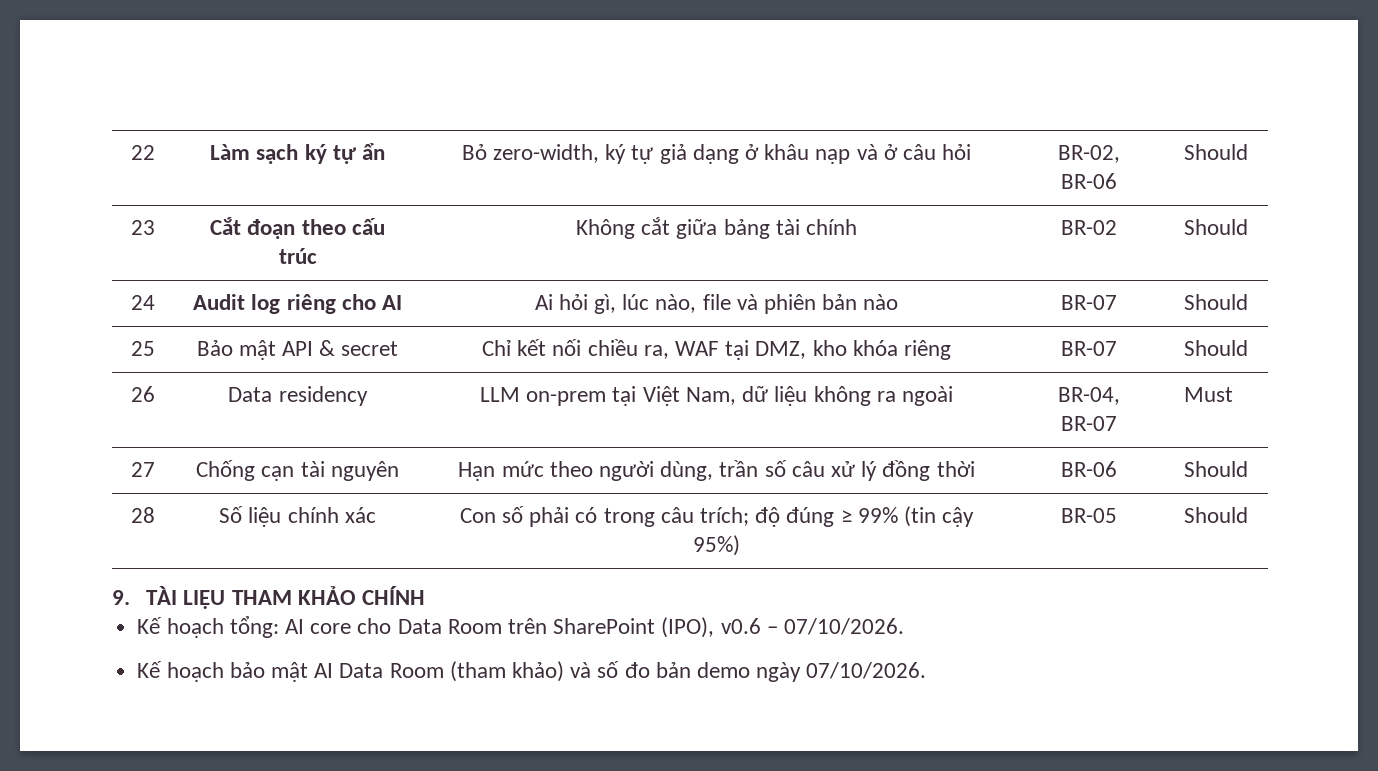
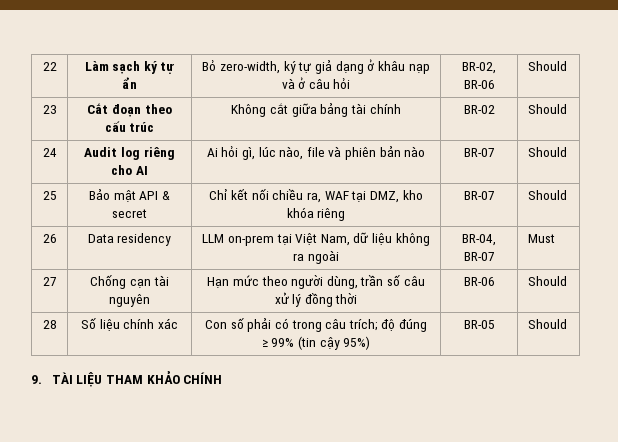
- Kế hoạch tổng: AI core cho Data Room trên SharePoint (IPO), v0.6 – 07/10/2026.
- Kế hoạch bảo mật AI Data Room (tham khảo) và số đo bản demo ngày 07/10/2026.

